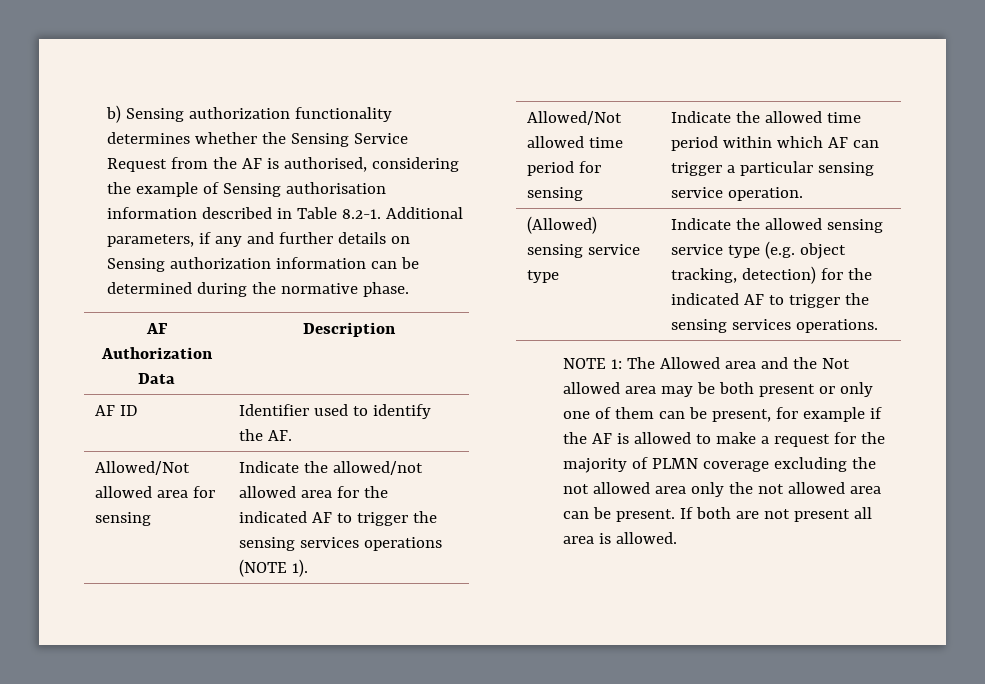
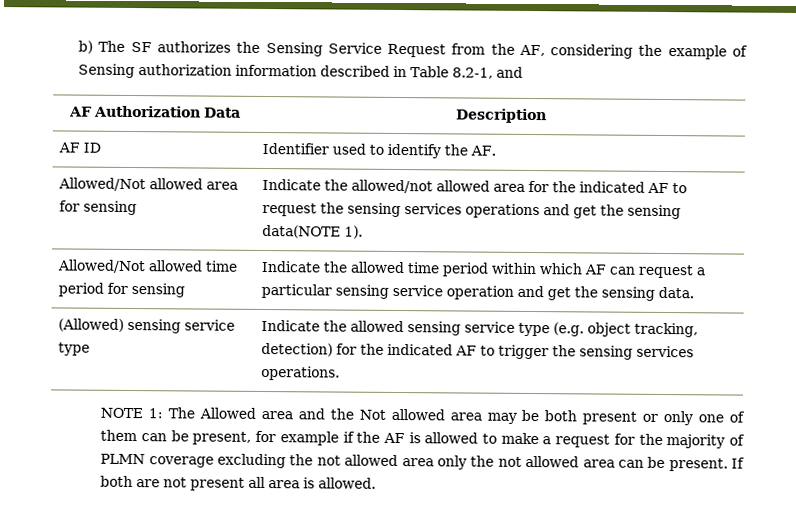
- b) Sensing authorization functionality determines whether the Sensing Service Request from the AF is authorised, considering the example of Sensing authorisation information described in Table 8.2-1. Additional parameters, if any and further details on Sensing authorization information can be determined during the normative phase.
+ b) The SF authorizes the Sensing Service Request from the AF, considering the example of Sensing authorization information described in Table 8.2-1, and
- Allowed/Not allowed area for sensing | Indicate the allowed/not allowed area for the indicated AF to trigger the sensing services operations (NOTE 1).
+ Allowed/Not allowed area for sensing | Indicate the allowed/not allowed area for the indicated AF to request the sensing services operations and get the sensing data(NOTE 1).
- Allowed/Not allowed time period for sensing | Indicate the allowed time period within which AF can trigger a particular sensing service operation.
+ Allowed/Not allowed time period for sensing | Indicate the allowed time period within which AF can request a particular sensing service operation and get the sensing data.

